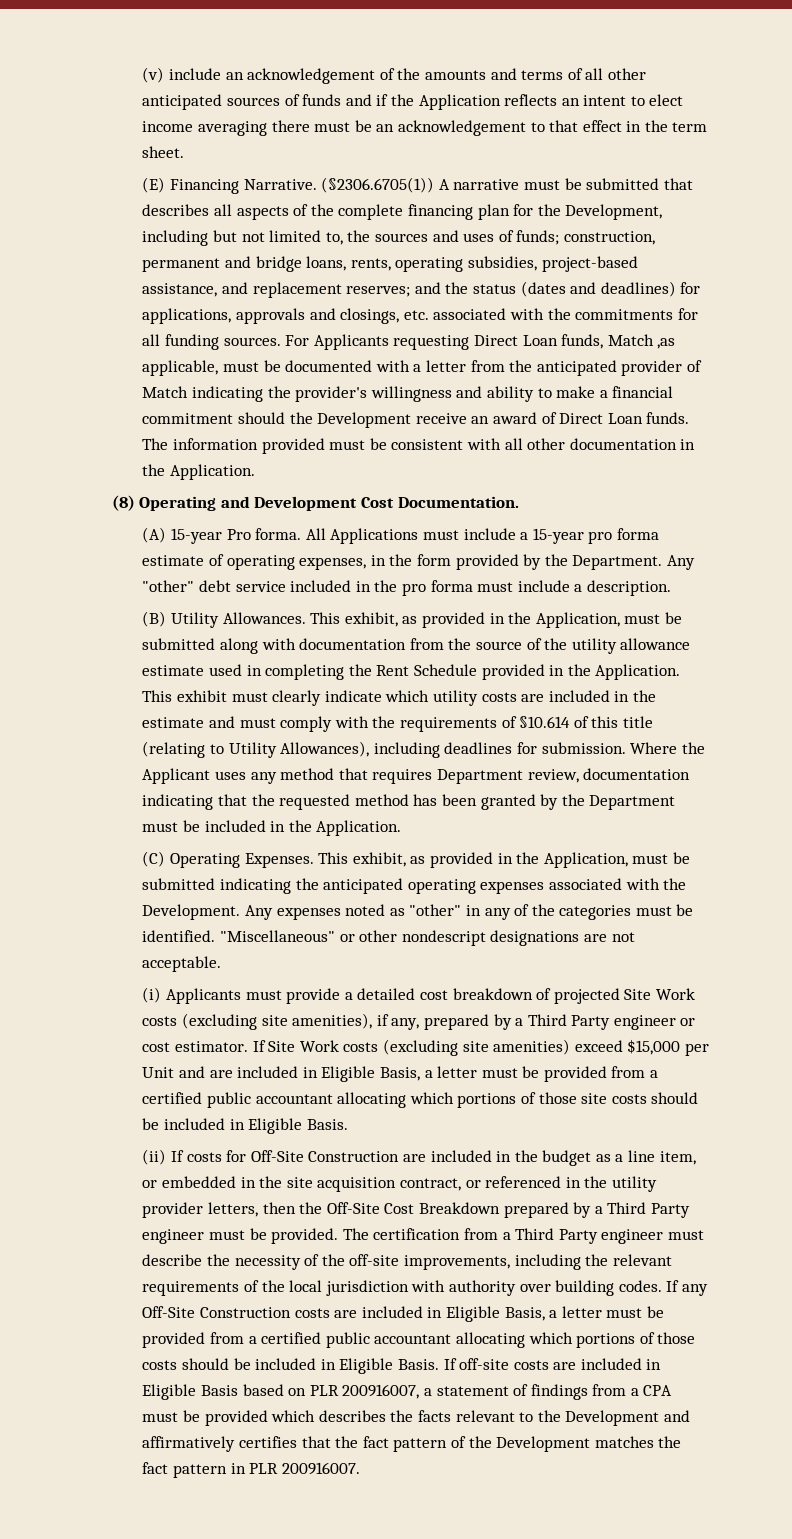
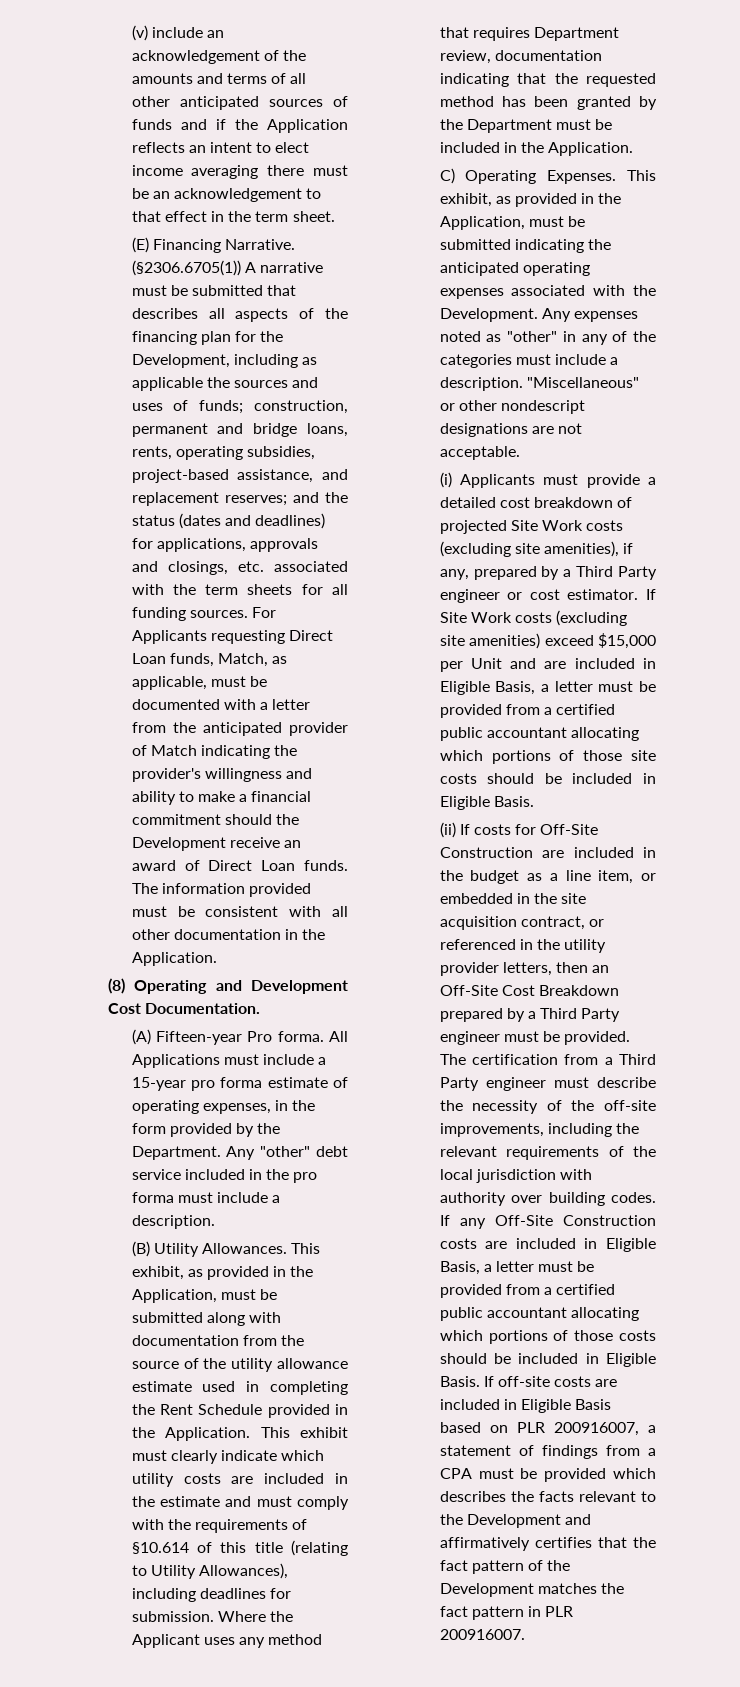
- (§2306.6705(1)) A narrative must be submitted that describes all aspects of the complete financing plan for the Development, including but not limited to, the sources and uses of funds; construction, permanent and bridge loans, rents, operating subsidies, project-based assistance, and replacement reserves; and the status (dates and deadlines) for applications, approvals and closings, etc. associated with the commitments for all funding sources.
+ (§2306.6705(1)) A narrative must be submitted that describes all aspects of the financing plan for the Development, including as applicable the sources and uses of funds; construction, permanent and bridge loans, rents, operating subsidies, project-based assistance, and replacement reserves; and the status (dates and deadlines) for applications, approvals and closings, etc. associated with the term sheets for all funding sources.
- For Applicants requesting Direct Loan funds, Match ,as applicable, must be documented with a letter from the anticipated provider of Match indicating the provider's willingness and ability to make a financial commitment should the Development receive an award of Direct Loan funds.
+ For Applicants requesting Direct Loan funds, Match, as applicable, must be documented with a letter from the anticipated provider of Match indicating the provider's willingness and ability to make a financial commitment should the Development receive an award of Direct Loan funds.
- (A) 15-year Pro forma.
+ (A) Fifteen-year Pro forma.
- (C) Operating Expenses.
+ C) Operating Expenses.
- Any expenses noted as "other" in any of the categories must be identified.
+ Any expenses noted as "other" in any of the categories must include a description.
- (ii) If costs for Off-Site Construction are included in the budget as a line item, or embedded in the site acquisition contract, or referenced in the utility provider letters, then the Off-Site Cost Breakdown prepared by a Third Party engineer must be provided.
+ (ii) If costs for Off-Site Construction are included in the budget as a line item, or embedded in the site acquisition contract, or referenced in the utility provider letters, then an Off-Site Cost Breakdown prepared by a Third Party engineer must be provided.

